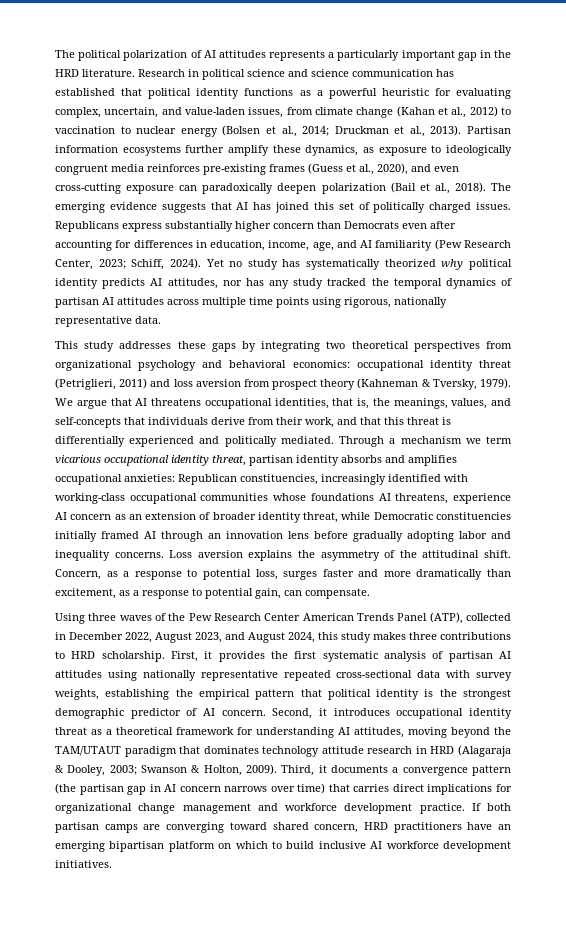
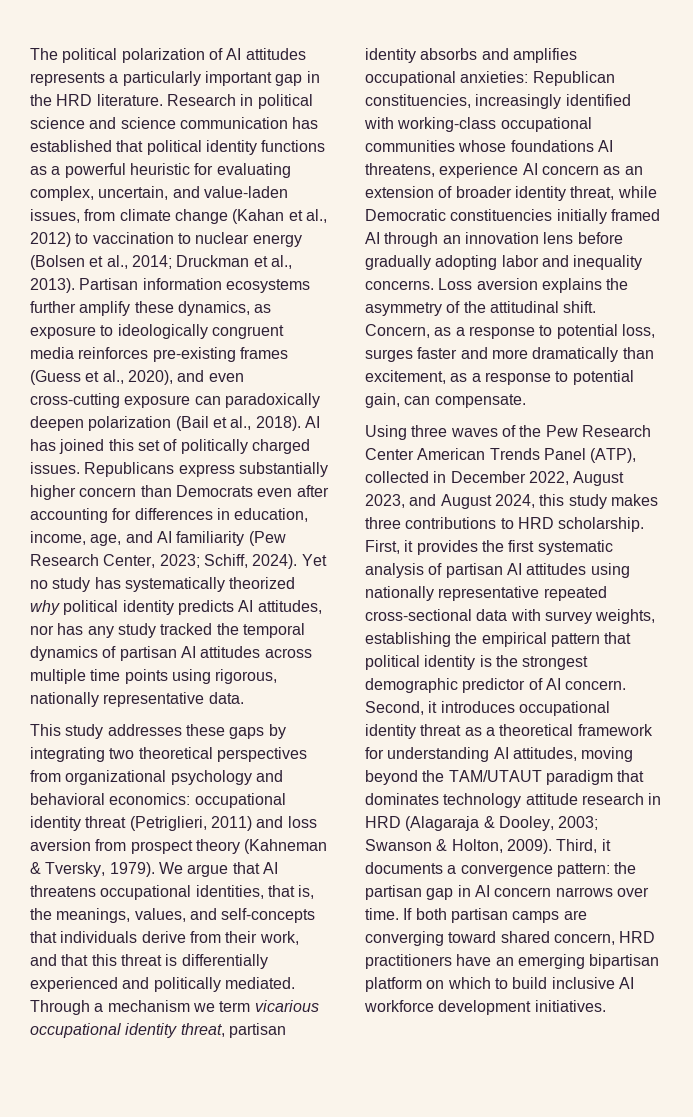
- The emerging evidence suggests that AI has joined this set of politically charged issues.
+ AI has joined this set of politically charged issues.
- Third, it documents a convergence pattern (the partisan gap in AI concern narrows over time) that carries direct implications for organizational change management and workforce development practice.
+ Third, it documents a convergence pattern: the partisan gap in AI concern narrows over time.

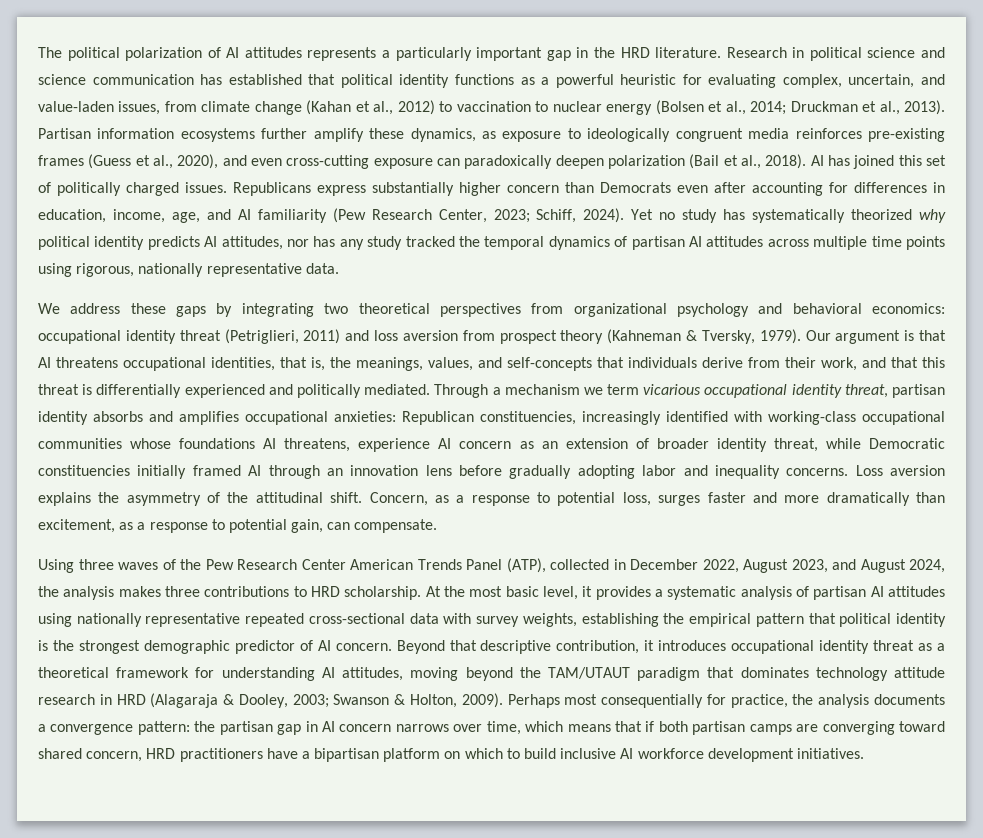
- This study addresses these gaps by integrating two theoretical perspectives from organizational psychology and behavioral economics: occupational identity threat (Petriglieri, 2011) and loss aversion from prospect theory (Kahneman & Tversky, 1979).
+ We address these gaps by integrating two theoretical perspectives from organizational psychology and behavioral economics: occupational identity threat (Petriglieri, 2011) and loss aversion from prospect theory (Kahneman & Tversky, 1979).
- We argue that AI threatens occupational identities, that is, the meanings, values, and self-concepts that individuals derive from their work, and that this threat is differentially experienced and politically mediated.
+ Our argument is that AI threatens occupational identities, that is, the meanings, values, and self-concepts that individuals derive from their work, and that this threat is differentially experienced and politically mediated.
- Using three waves of the Pew Research Center American Trends Panel (ATP), collected in December 2022, August 2023, and August 2024, this study makes three contributions to HRD scholarship.
+ Using three waves of the Pew Research Center American Trends Panel (ATP), collected in December 2022, August 2023, and August 2024, the analysis makes three contributions to HRD scholarship.
- First, it provides the first systematic analysis of partisan AI attitudes using nationally representative repeated cross-sectional data with survey weights, establishing the empirical pattern that political identity is the strongest demographic predictor of AI concern.
+ At the most basic level, it provides a systematic analysis of partisan AI attitudes using nationally representative repeated cross-sectional data with survey weights, establishing the empirical pattern that political identity is the strongest demographic predictor of AI concern.
- Second, it introduces occupational identity threat as a theoretical framework for understanding AI attitudes, moving beyond the TAM/UTAUT paradigm that dominates technology attitude research in HRD (Alagaraja & Dooley, 2003; Swanson & Holton, 2009).
+ Beyond that descriptive contribution, it introduces occupational identity threat as a theoretical framework for understanding AI attitudes, moving beyond the TAM/UTAUT paradigm that dominates technology attitude research in HRD (Alagaraja & Dooley, 2003; Swanson & Holton, 2009).
- Third, it documents a convergence pattern: the partisan gap in AI concern narrows over time. If both partisan camps are converging toward shared concern, HRD practitioners have an emerging bipartisan platform on which to build inclusive AI workforce development initiatives.
+ Perhaps most consequentially for practice, the analysis documents a convergence pattern: the partisan gap in AI concern narrows over time, which means that if both partisan camps are converging toward shared concern, HRD practitioners have a bipartisan platform on which to build inclusive AI workforce development initiatives.

